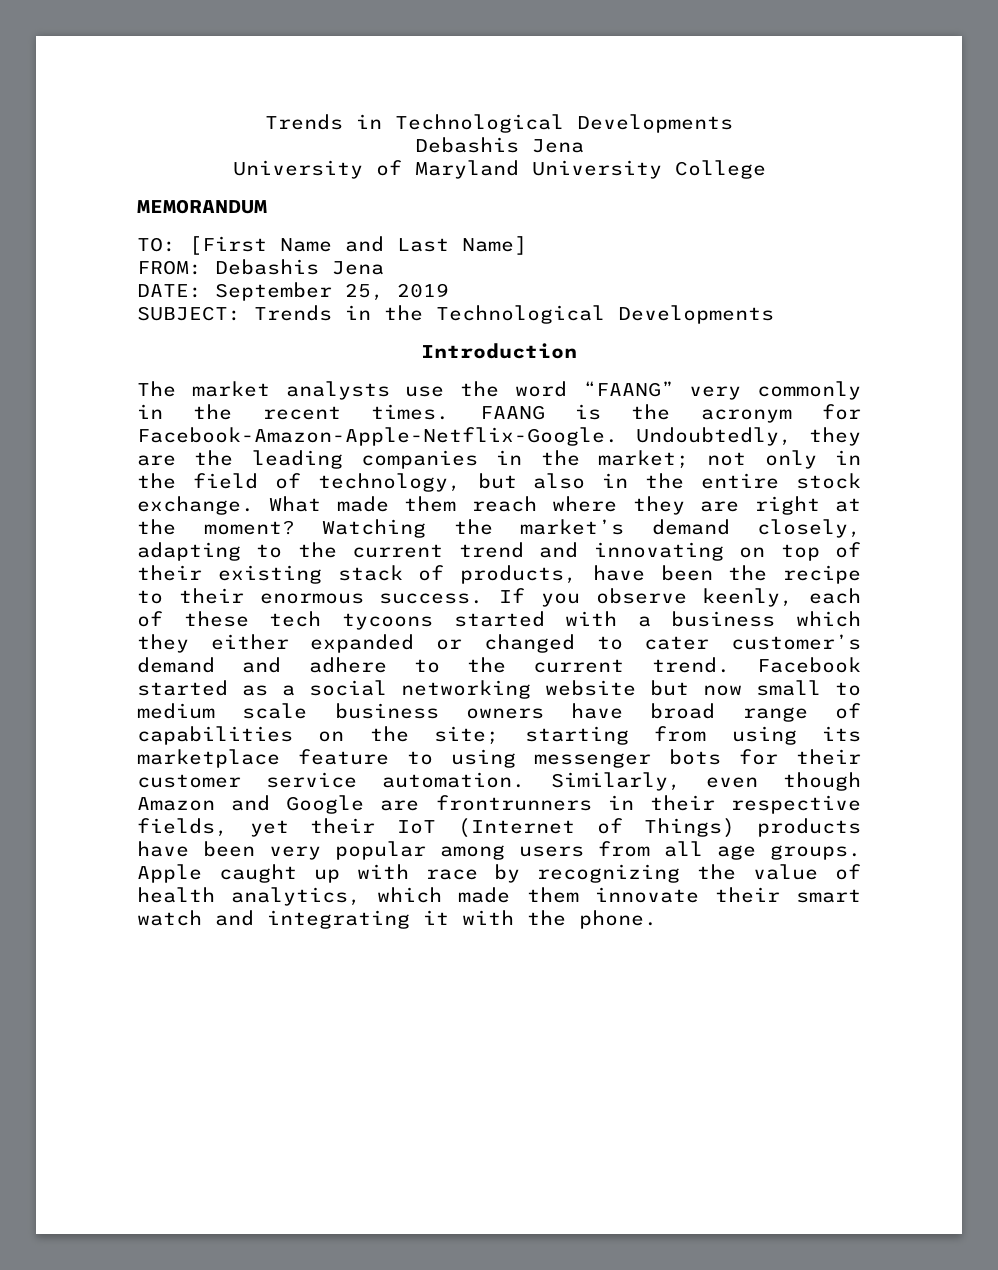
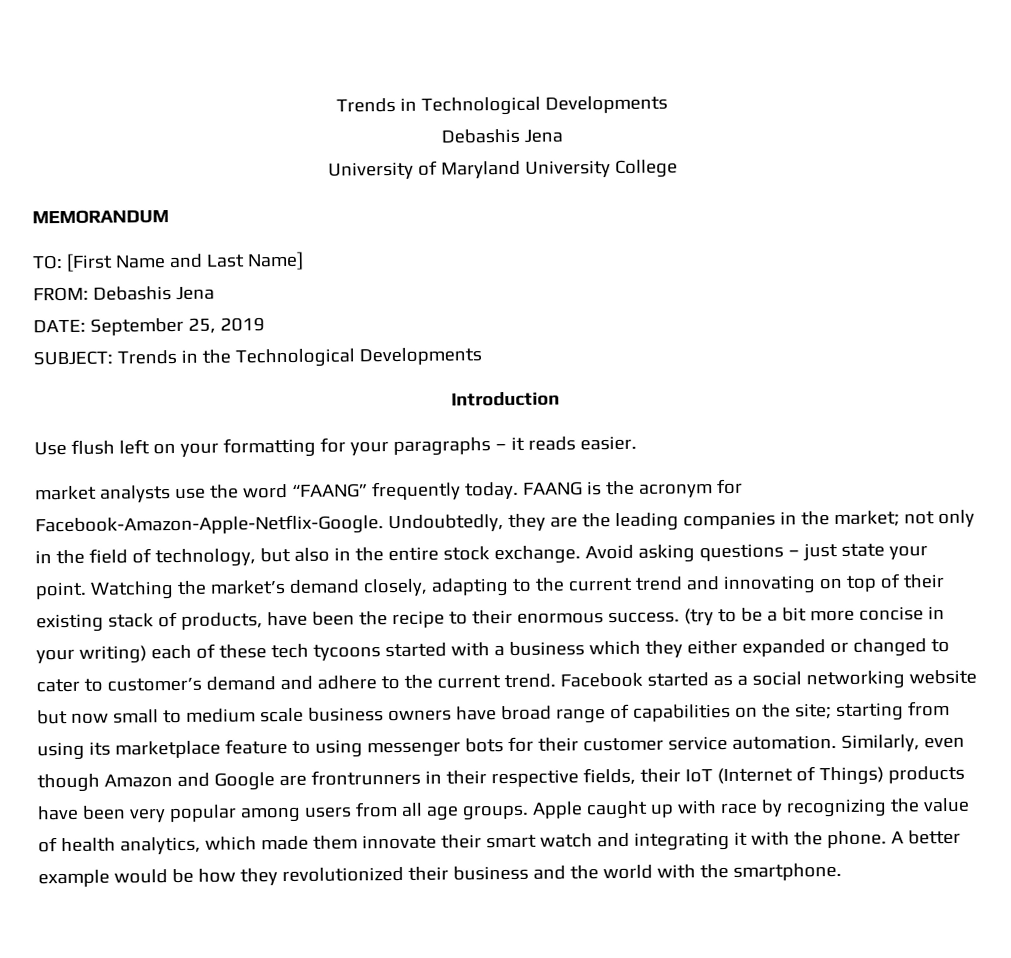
- The market analysts use the word “FAANG” very commonly in the recent times.
+ Use flush left on your formatting for your paragraphs – it reads easier.
+ market analysts use the word “FAANG” frequently today.
- What made them reach where they are right at the moment?
+ Avoid asking questions – just state your point.
- If you observe keenly, each of these tech tycoons started with a business which they either expanded or changed to cater customer’s demand and adhere to the current trend.
+ (try to be a bit more concise in your writing) each of these tech tycoons started with a business which they either expanded or changed to cater to customer’s demand and adhere to the current trend.
- Similarly, even though Amazon and Google are frontrunners in their respective fields, yet their IoT (Internet of Things) products have been very popular among users from all age groups.
+ Similarly, even though Amazon and Google are frontrunners in their respective fields, their IoT (Internet of Things) products have been very popular among users from all age groups.
+ A better example would be how they revolutionized their business and the world with the smartphone.

